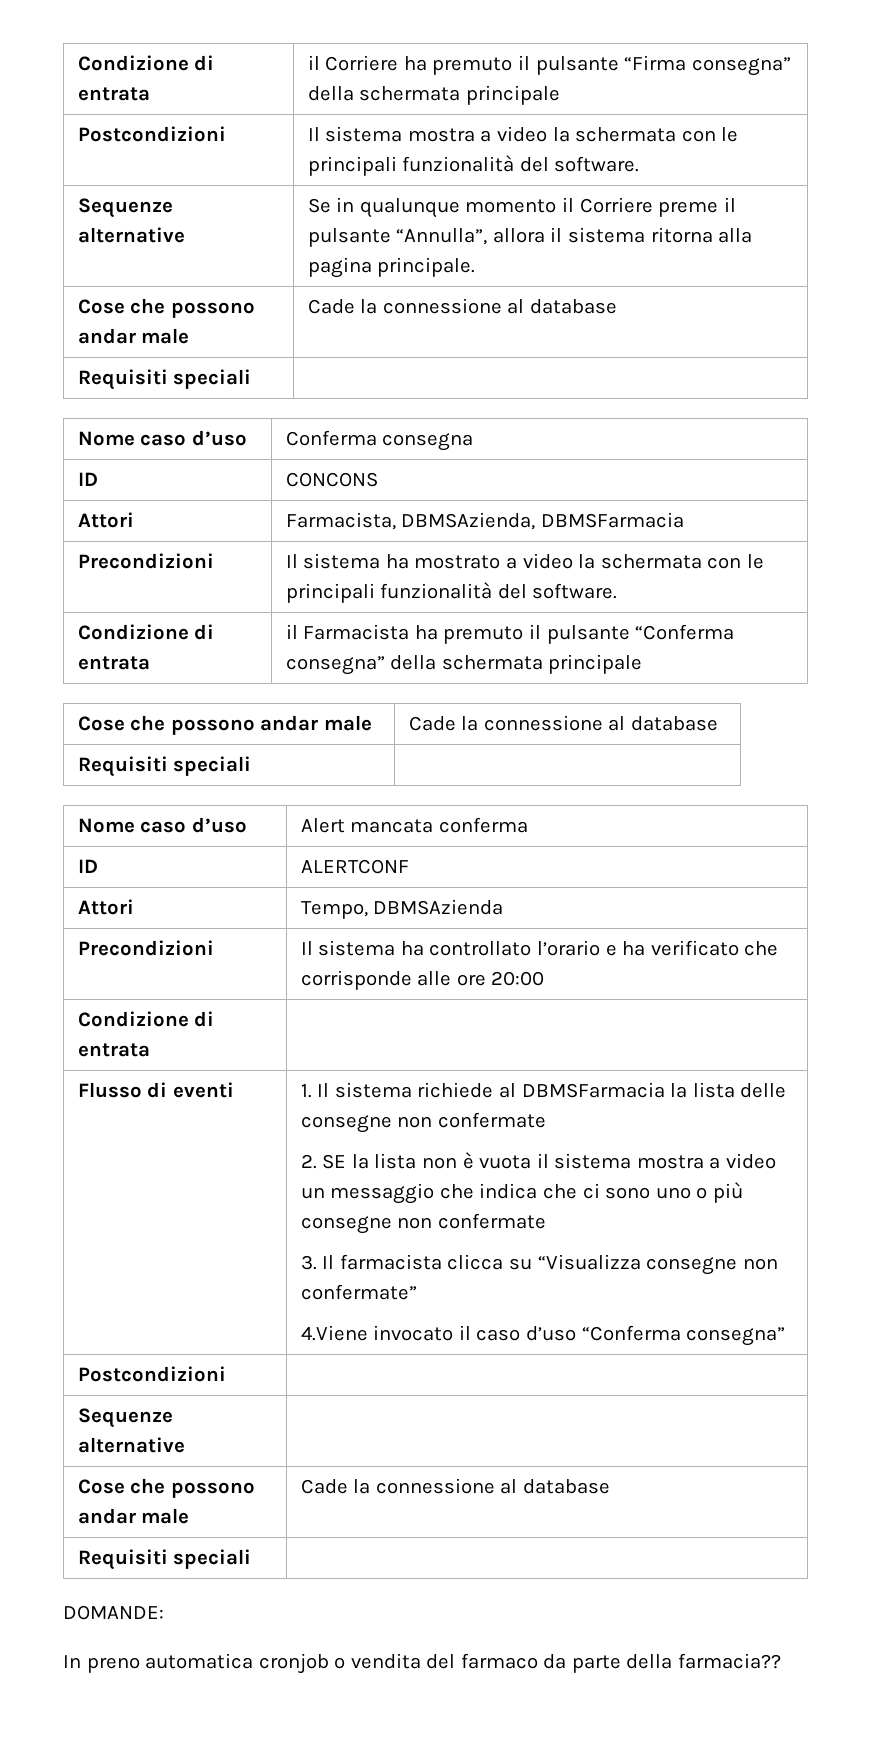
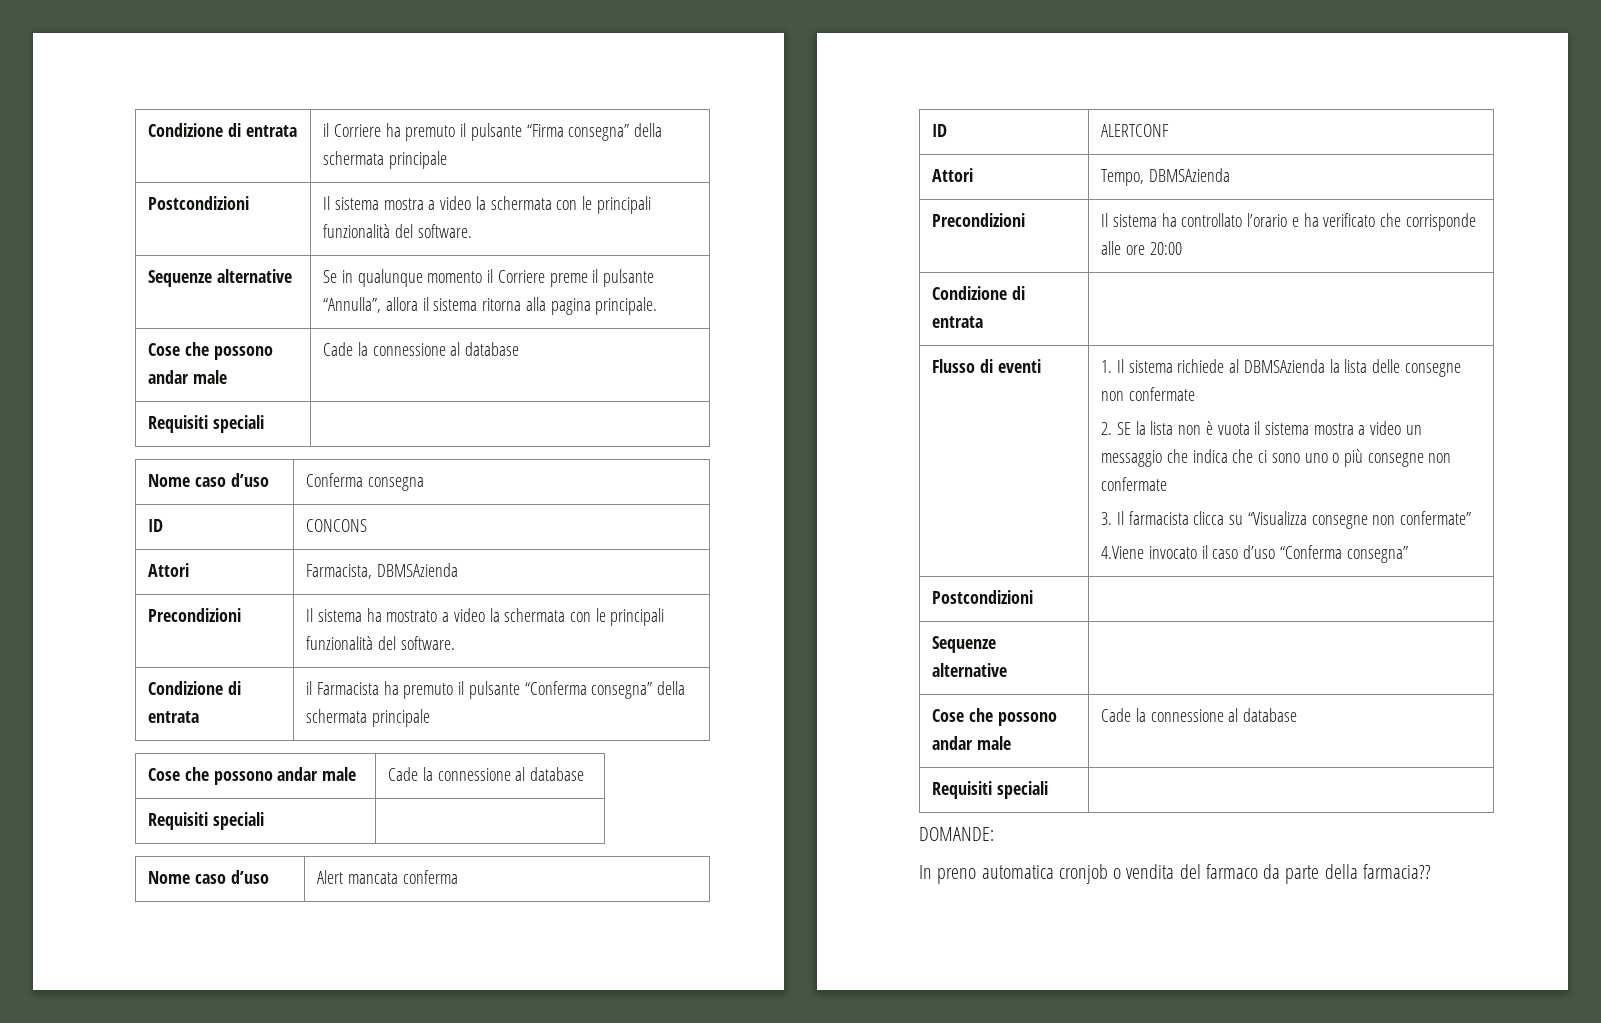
- Attori | Farmacista, DBMSAzienda, DBMSFarmacia
+ Attori | Farmacista, DBMSAzienda
- 1. Il sistema richiede al DBMSFarmacia la lista delle consegne non confermate
+ 1. Il sistema richiede al DBMSAzienda la lista delle consegne non confermate

